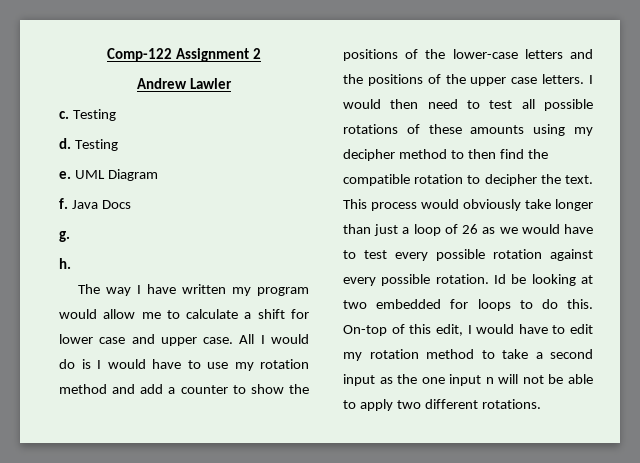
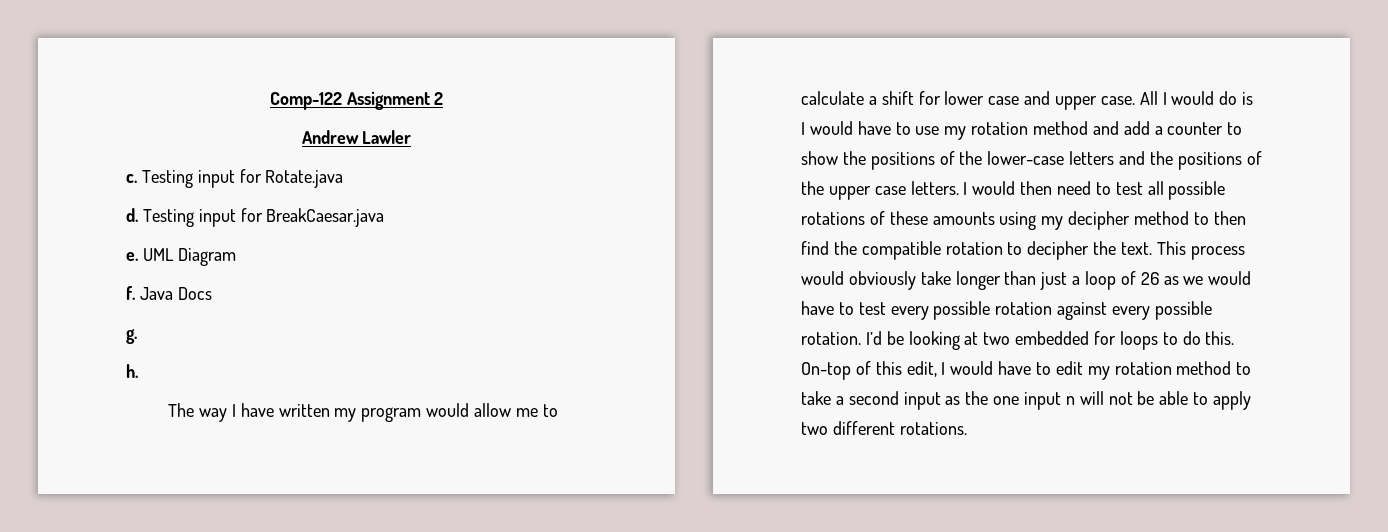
- c. Testing
+ c. Testing input for Rotate.java
- d. Testing
+ d. Testing input for BreakCaesar.java
- Id be looking at two embedded for loops to do this.
+ I’d be looking at two embedded for loops to do this.

